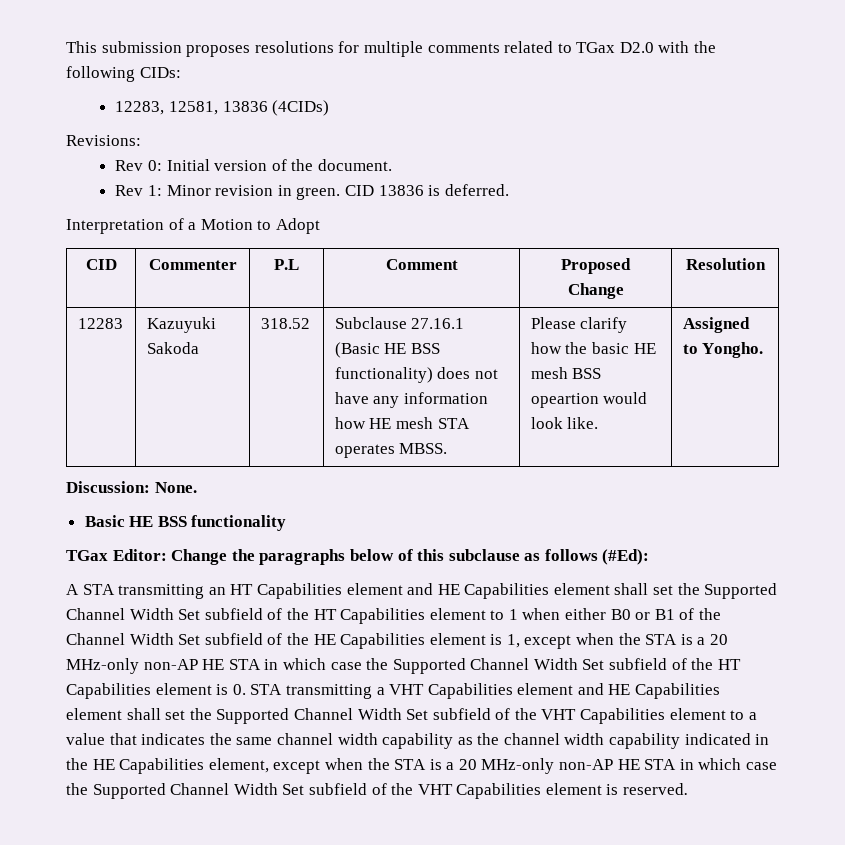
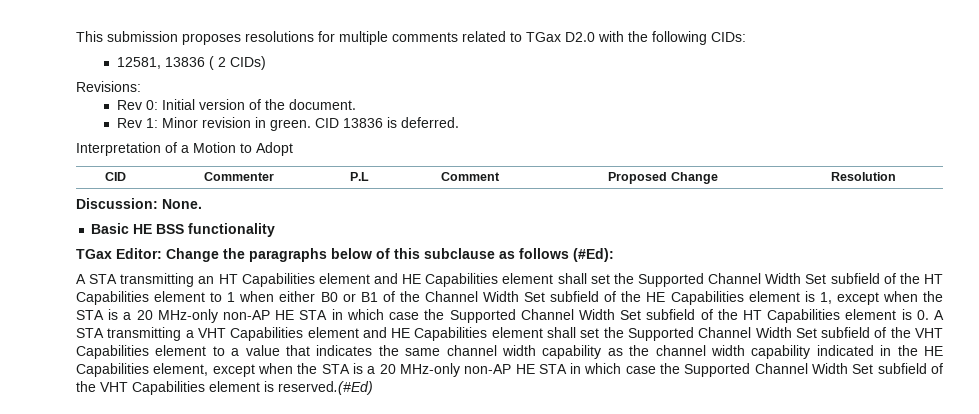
- 12283, 12581, 13836 (4CIDs)
+ 12581, 13836 ( 2 CIDs)
- 12283 | Kazuyuki Sakoda | 318.52 | Subclause 27.16.1 (Basic HE BSS functionality) does not have any information how HE mesh STA operates MBSS. | Please clarify how the basic HE mesh BSS opeartion would look like. | Assigned to Yongho.
- A STA transmitting an HT Capabilities element and HE Capabilities element shall set the Supported Channel Width Set subfield of the HT Capabilities element to 1 when either B0 or B1 of the Channel Width Set subfield of the HE Capabilities element is 1, except when the STA is a 20 MHz-only non-AP HE STA in which case the Supported Channel Width Set subfield of the HT Capabilities element is 0. STA transmitting a VHT Capabilities element and HE Capabilities element shall set the Supported Channel Width Set subfield of the VHT Capabilities element to a value that indicates the same channel width capability as the channel width capability indicated in the HE Capabilities element, except when the STA is a 20 MHz-only non-AP HE STA in which case the Supported Channel Width Set subfield of the VHT Capabilities element is reserved.
+ A STA transmitting an HT Capabilities element and HE Capabilities element shall set the Supported Channel Width Set subfield of the HT Capabilities element to 1 when either B0 or B1 of the Channel Width Set subfield of the HE Capabilities element is 1, except when the STA is a 20 MHz-only non-AP HE STA in which case the Supported Channel Width Set subfield of the HT Capabilities element is 0. A STA transmitting a VHT Capabilities element and HE Capabilities element shall set the Supported Channel Width Set subfield of the VHT Capabilities element to a value that indicates the same channel width capability as the channel width capability indicated in the HE Capabilities element, except when the STA is a 20 MHz-only non-AP HE STA in which case the Supported Channel Width Set subfield of the VHT Capabilities element is reserved.(#Ed)

